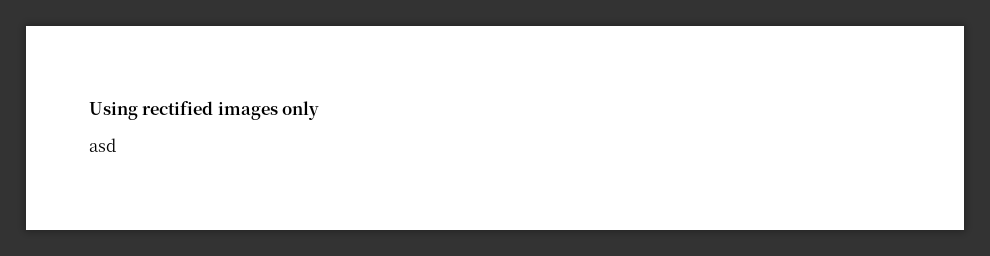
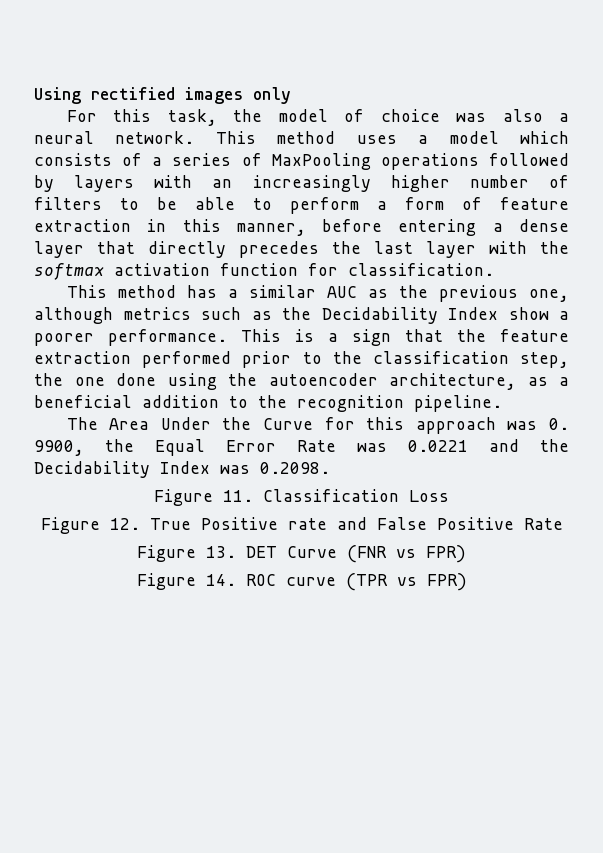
- asd
+ For this task, the model of choice was also a neural network. This method uses a model which consists of a series of MaxPooling operations followed by layers with an increasingly higher number of filters to be able to perform a form of feature extraction in this manner, before entering a dense layer that directly precedes the last layer with the softmax activation function for classification.
+ This method has a similar AUC as the previous one, although metrics such as the Decidability Index show a poorer performance. This is a sign that the feature extraction performed prior to the classification step, the one done using the autoencoder architecture, as a beneficial addition to the recognition pipeline.
+ The Area Under the Curve for this approach was 0. 9900, the Equal Error Rate was 0.0221 and the Decidability Index was 0.2098.
+ Figure 11. Classification Loss
+ Figure 12. True Positive rate and False Positive Rate
+ Figure 13. DET Curve (FNR vs FPR)
+ Figure 14. ROC curve (TPR vs FPR)

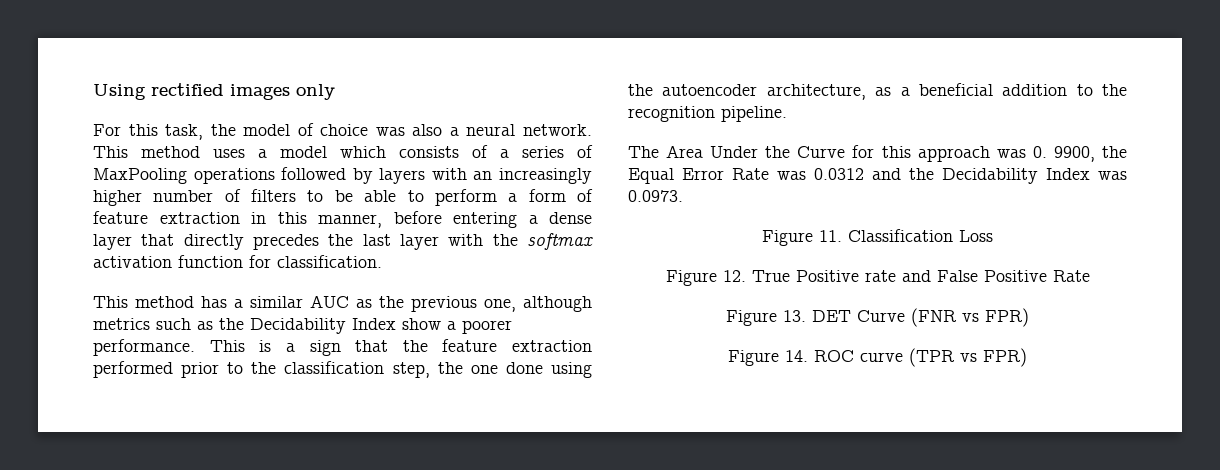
- The Area Under the Curve for this approach was 0. 9900, the Equal Error Rate was 0.0221 and the Decidability Index was 0.2098.
+ The Area Under the Curve for this approach was 0. 9900, the Equal Error Rate was 0.0312 and the Decidability Index was 0.0973.

